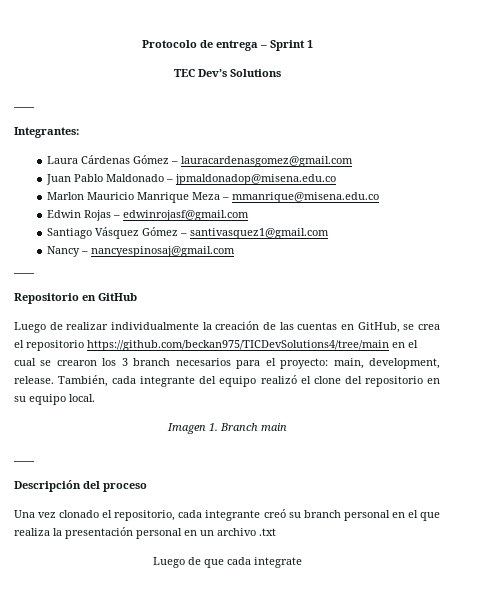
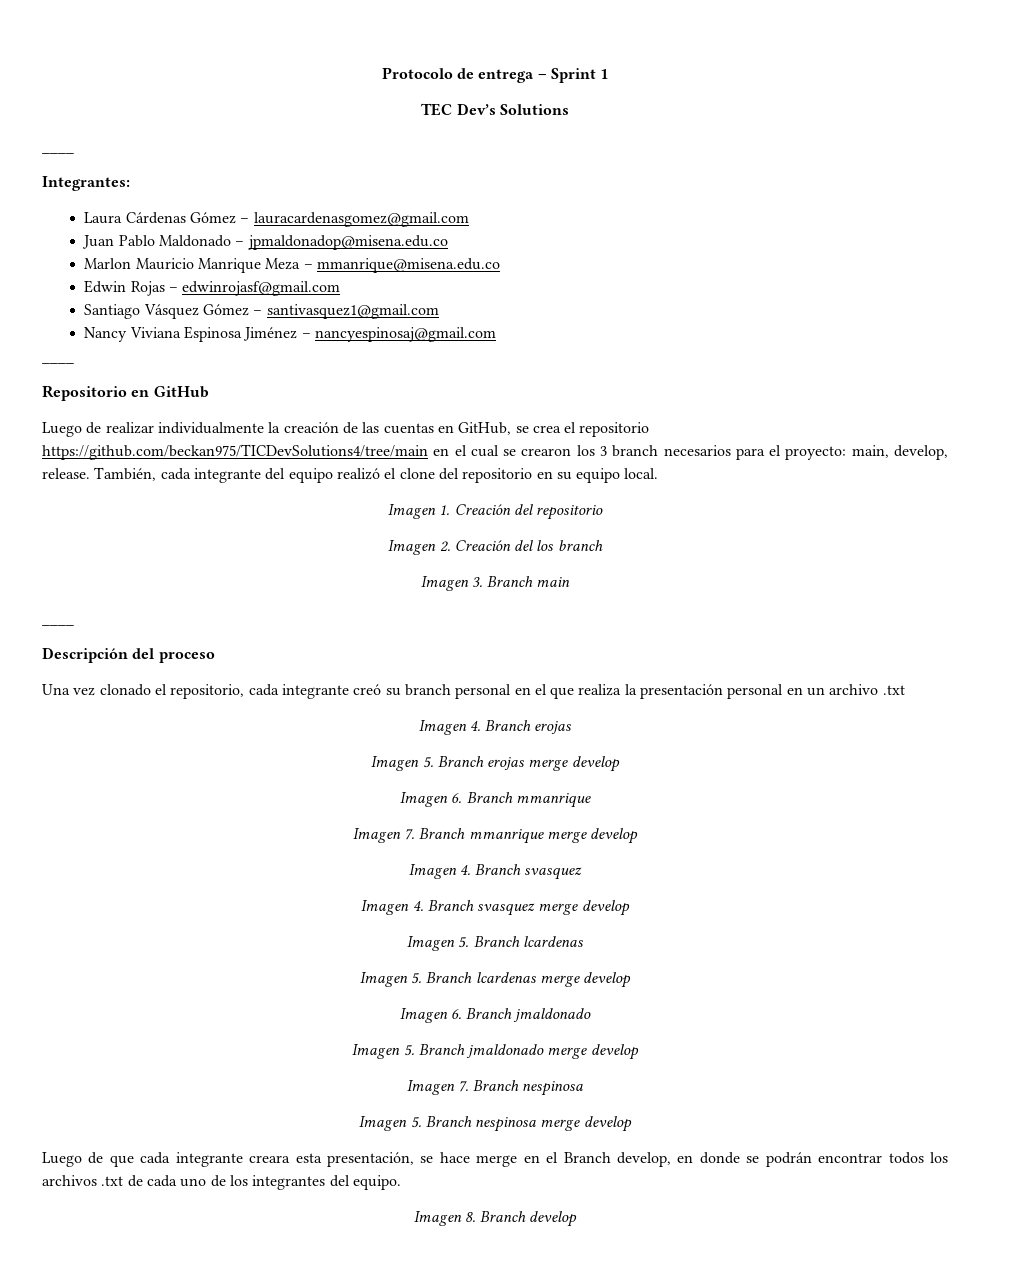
- Nancy – nancyespinosaj@gmail.com
+ Nancy Viviana Espinosa Jiménez – nancyespinosaj@gmail.com
- Luego de realizar individualmente la creación de las cuentas en GitHub, se crea el repositorio https://github.com/beckan975/TICDevSolutions4/tree/main en el cual se crearon los 3 branch necesarios para el proyecto: main, development, release.
+ Luego de realizar individualmente la creación de las cuentas en GitHub, se crea el repositorio https://github.com/beckan975/TICDevSolutions4/tree/main en el cual se crearon los 3 branch necesarios para el proyecto: main, develop, release.
- Imagen 1. Branch main
+ Imagen 1. Creación del repositorio
+ Imagen 2. Creación del los branch
+ Imagen 3. Branch main
- Luego de que cada integrate
+ Imagen 4. Branch erojas
+ Imagen 5. Branch erojas merge develop
+ Imagen 6. Branch mmanrique
+ Imagen 7. Branch mmanrique merge develop
+ Imagen 4. Branch svasquez
+ Imagen 4. Branch svasquez merge develop
+ Imagen 5. Branch lcardenas
+ Imagen 5. Branch lcardenas merge develop
+ Imagen 6. Branch jmaldonado
+ Imagen 5. Branch jmaldonado merge develop
+ Imagen 7. Branch nespinosa
+ Imagen 5. Branch nespinosa merge develop
+ Luego de que cada integrante creara esta presentación, se hace merge en el Branch develop, en donde se podrán encontrar todos los archivos .txt de cada uno de los integrantes del equipo.
+ Imagen 8. Branch develop

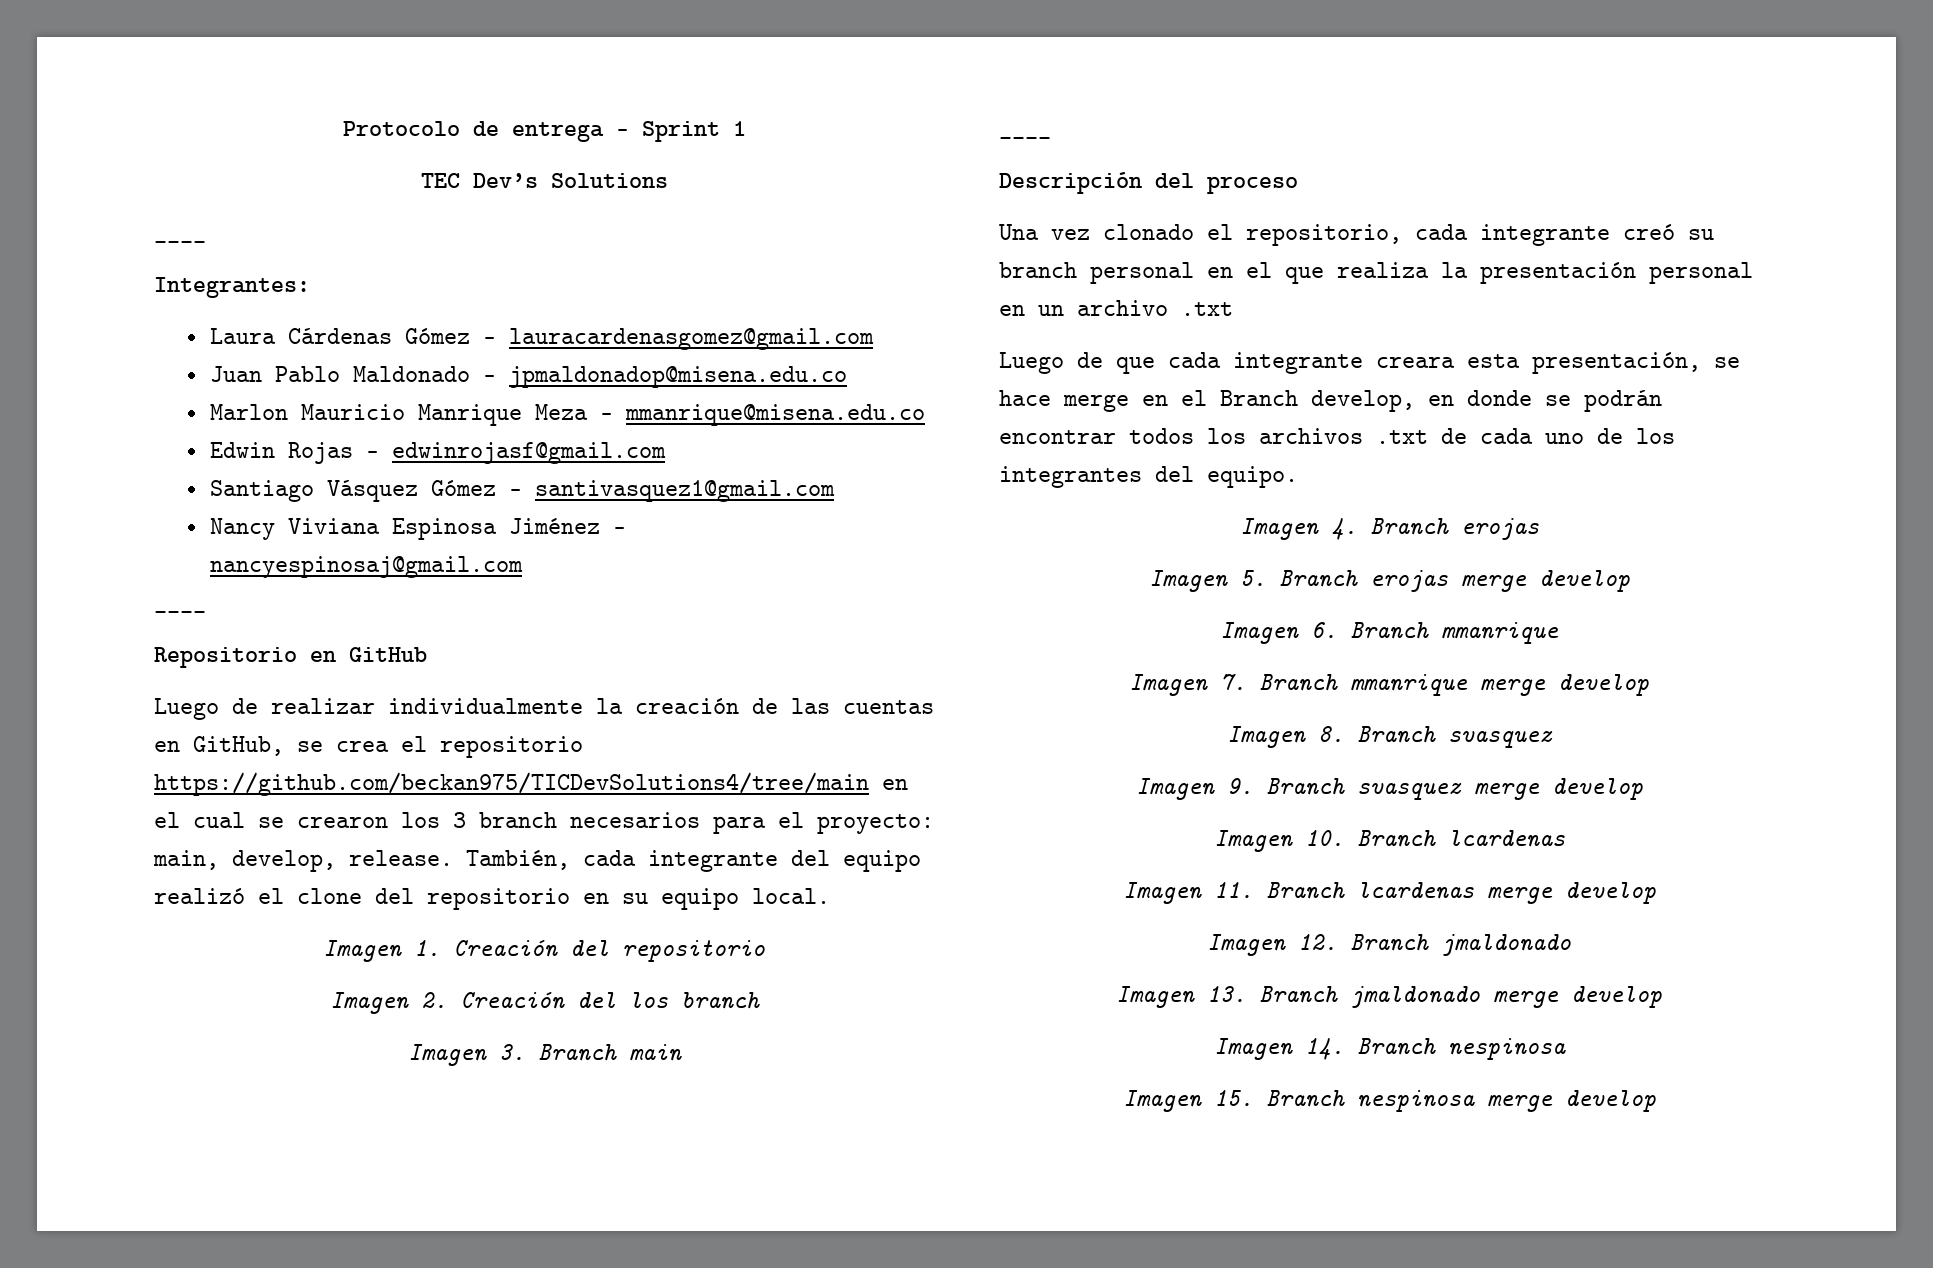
- Imagen 4. Branch erojas
- Imagen 5. Branch erojas merge develop
- Imagen 6. Branch mmanrique
- Imagen 7. Branch mmanrique merge develop
- Imagen 4. Branch svasquez
- Imagen 4. Branch svasquez merge develop
- Imagen 5. Branch lcardenas
- Imagen 5. Branch lcardenas merge develop
- Imagen 6. Branch jmaldonado
- Imagen 5. Branch jmaldonado merge develop
- Imagen 7. Branch nespinosa
- Imagen 5. Branch nespinosa merge develop
- Imagen 8. Branch develop
+ Imagen 4. Branch erojas
+ Imagen 5. Branch erojas merge develop
+ Imagen 6. Branch mmanrique
+ Imagen 7. Branch mmanrique merge develop
+ Imagen 8. Branch svasquez
+ Imagen 9. Branch svasquez merge develop
+ Imagen 10. Branch lcardenas
+ Imagen 11. Branch lcardenas merge develop
+ Imagen 12. Branch jmaldonado
+ Imagen 13. Branch jmaldonado merge develop
+ Imagen 14. Branch nespinosa
+ Imagen 15. Branch nespinosa merge develop

